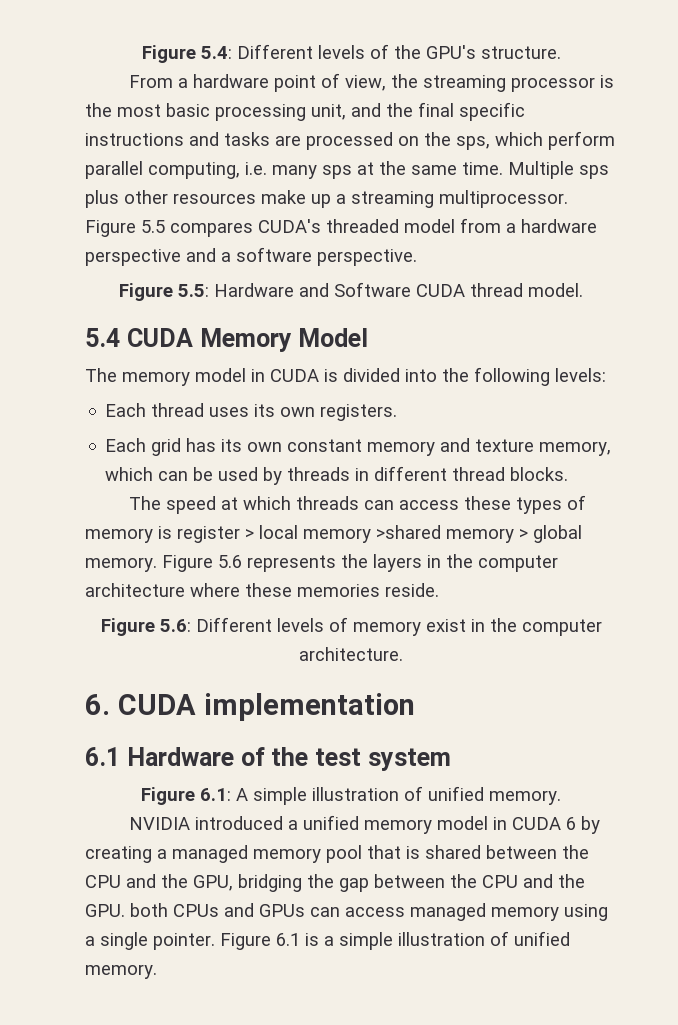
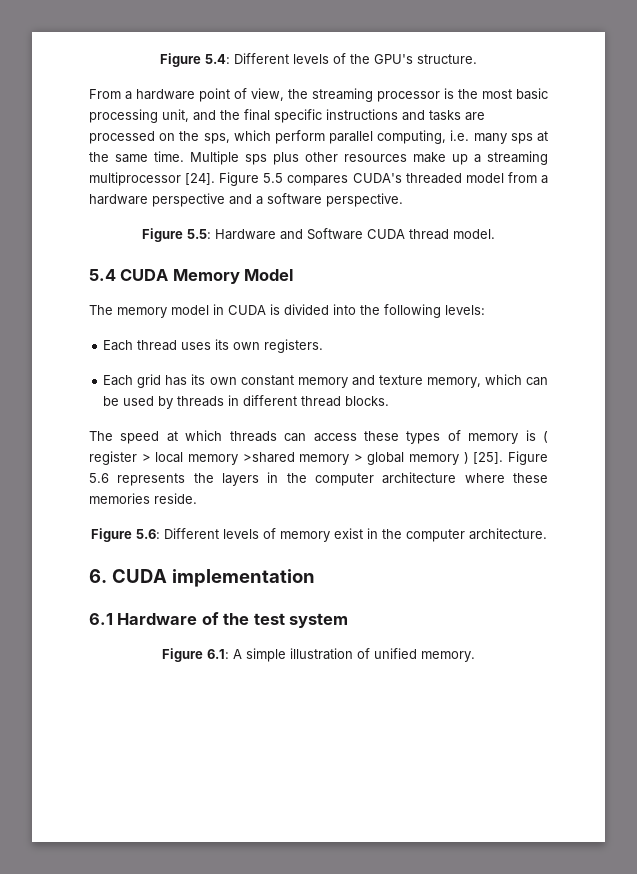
- Multiple sps plus other resources make up a streaming multiprocessor.
+ Multiple sps plus other resources make up a streaming multiprocessor [24].
- The speed at which threads can access these types of memory is register > local memory >shared memory > global memory.
+ The speed at which threads can access these types of memory is ( register > local memory >shared memory > global memory ) [25].
- NVIDIA introduced a unified memory model in CUDA 6 by creating a managed memory pool that is shared between the CPU and the GPU, bridging the gap between the CPU and the GPU. both CPUs and GPUs can access managed memory using a single pointer. Figure 6.1 is a simple illustration of unified memory.

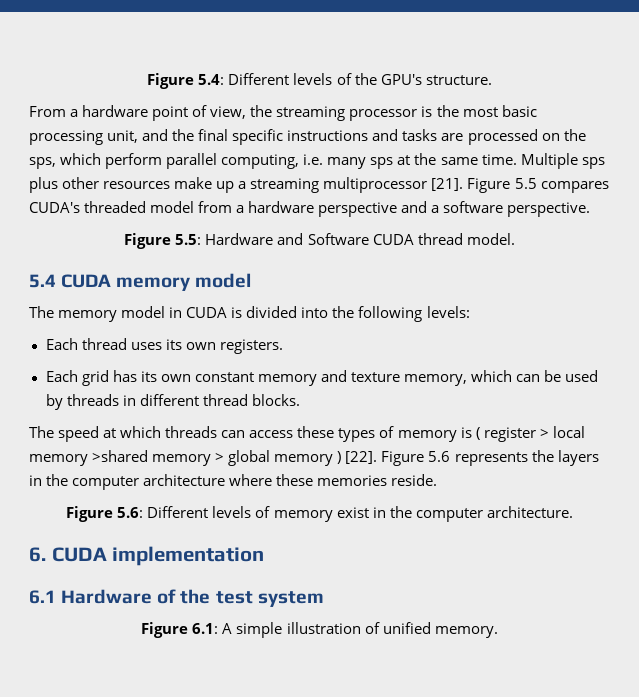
- Multiple sps plus other resources make up a streaming multiprocessor [24].
+ Multiple sps plus other resources make up a streaming multiprocessor [21].
- 5.4 CUDA Memory Model
+ 5.4 CUDA memory model
- The speed at which threads can access these types of memory is ( register > local memory >shared memory > global memory ) [25].
+ The speed at which threads can access these types of memory is ( register > local memory >shared memory > global memory ) [22].

